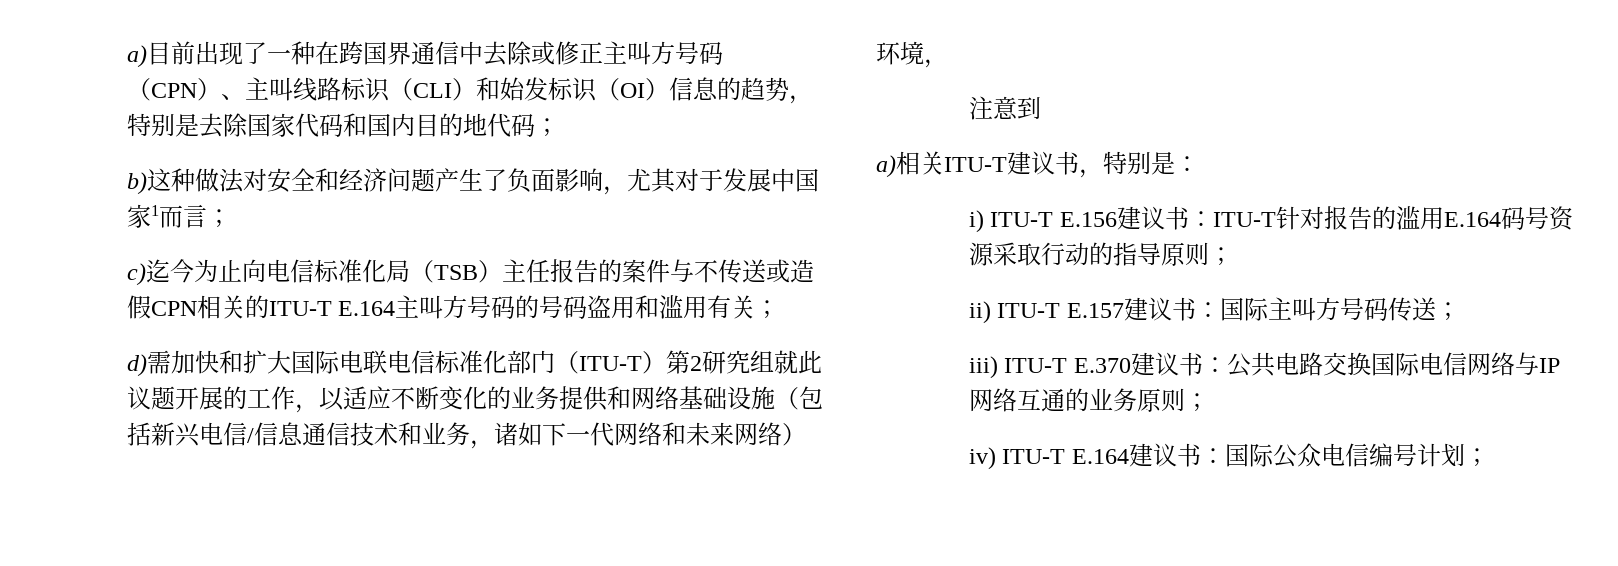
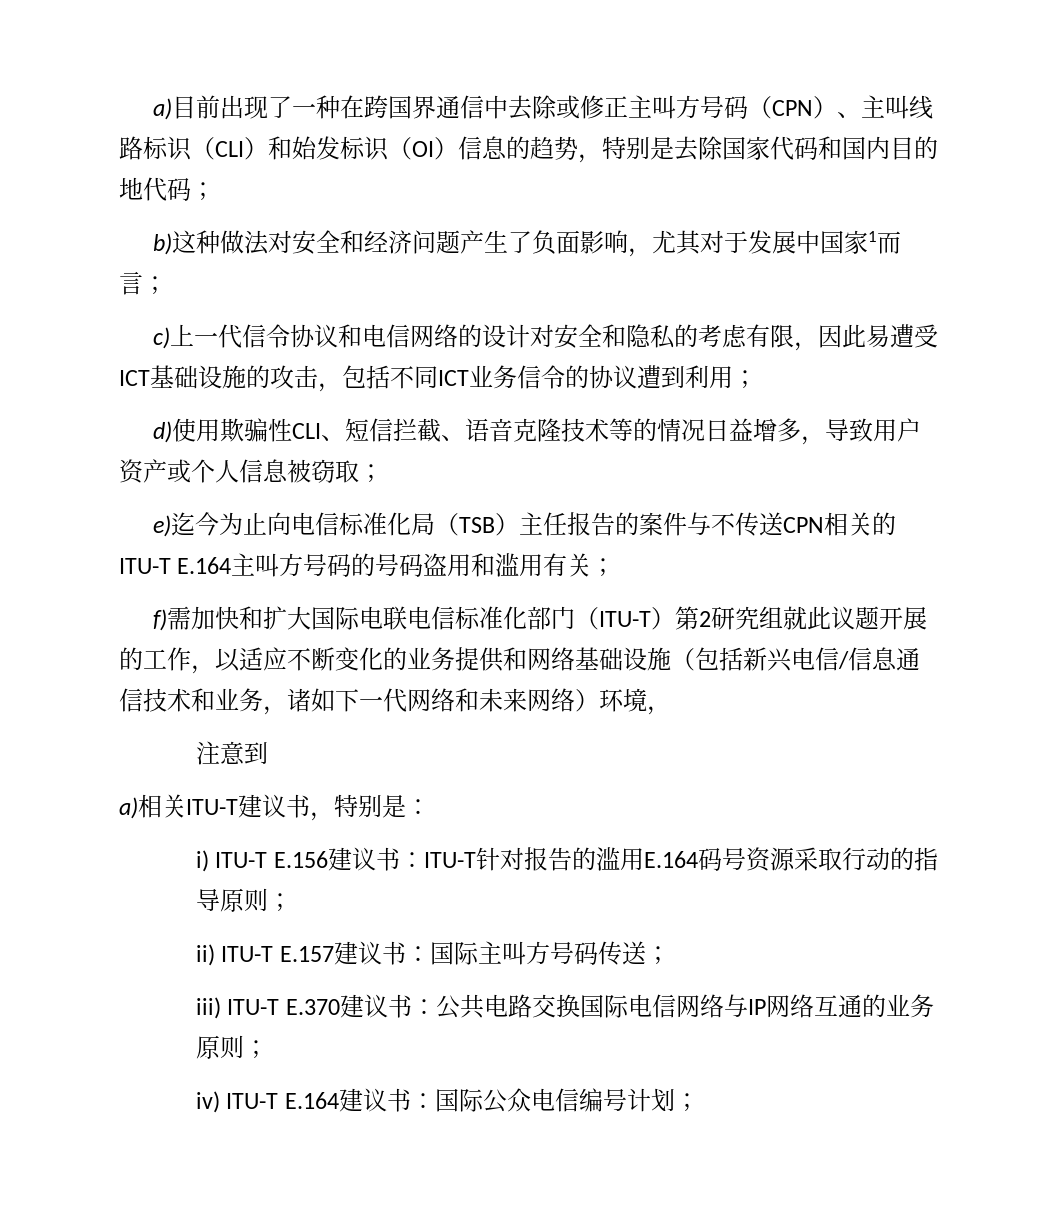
- c)迄今为止向电信标准化局（TSB）主任报告的案件与不传送或造假CPN相关的ITU-T E.164主叫方号码的号码盗用和滥用有关；
+ c)上一代信令协议和电信网络的设计对安全和隐私的考虑有限，因此易遭受ICT基础设施的攻击，包括不同ICT业务信令的协议遭到利用；
+ d)使用欺骗性CLI、短信拦截、语音克隆技术等的情况日益增多，导致用户资产或个人信息被窃取；
+ e)迄今为止向电信标准化局（TSB）主任报告的案件与不传送CPN相关的ITU-T E.164主叫方号码的号码盗用和滥用有关；
- d)需加快和扩大国际电联电信标准化部门（ITU-T）第2研究组就此议题开展的工作，以适应不断变化的业务提供和网络基础设施（包括新兴电信/信息通信技术和业务，诸如下一代网络和未来网络）环境，
+ f)需加快和扩大国际电联电信标准化部门（ITU-T）第2研究组就此议题开展的工作，以适应不断变化的业务提供和网络基础设施（包括新兴电信/信息通信技术和业务，诸如下一代网络和未来网络）环境，

